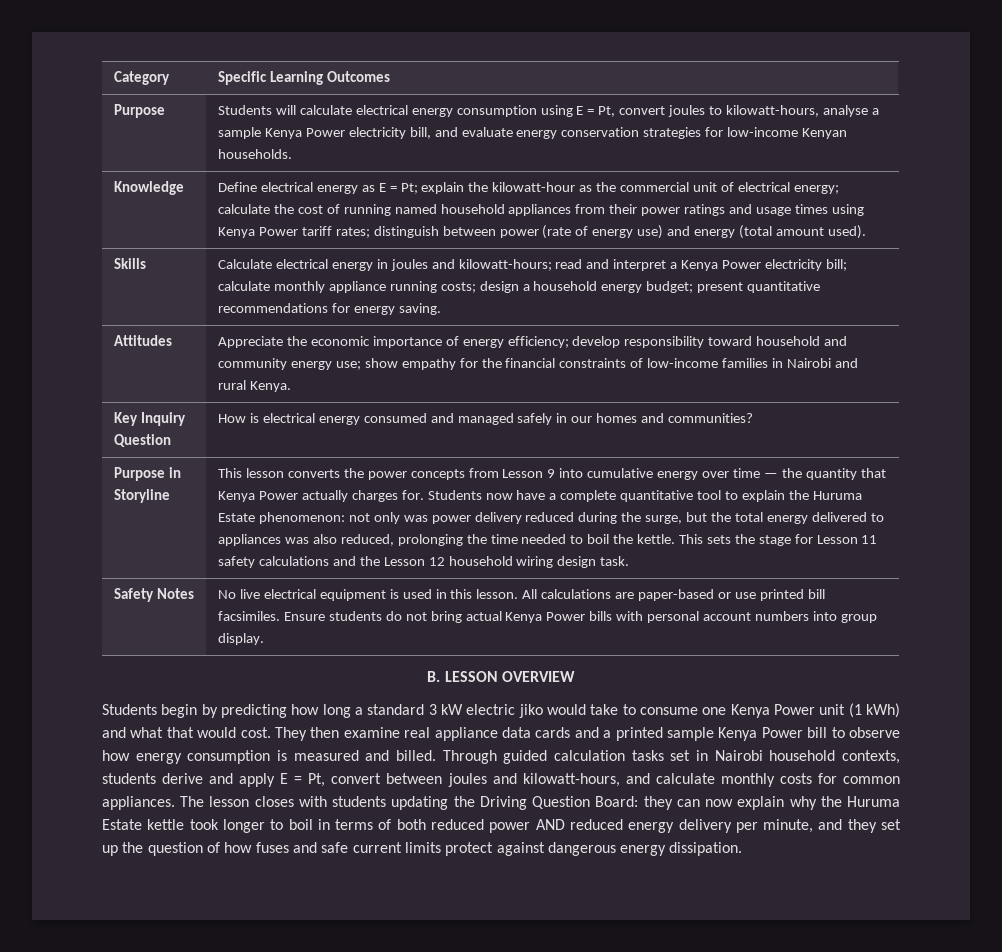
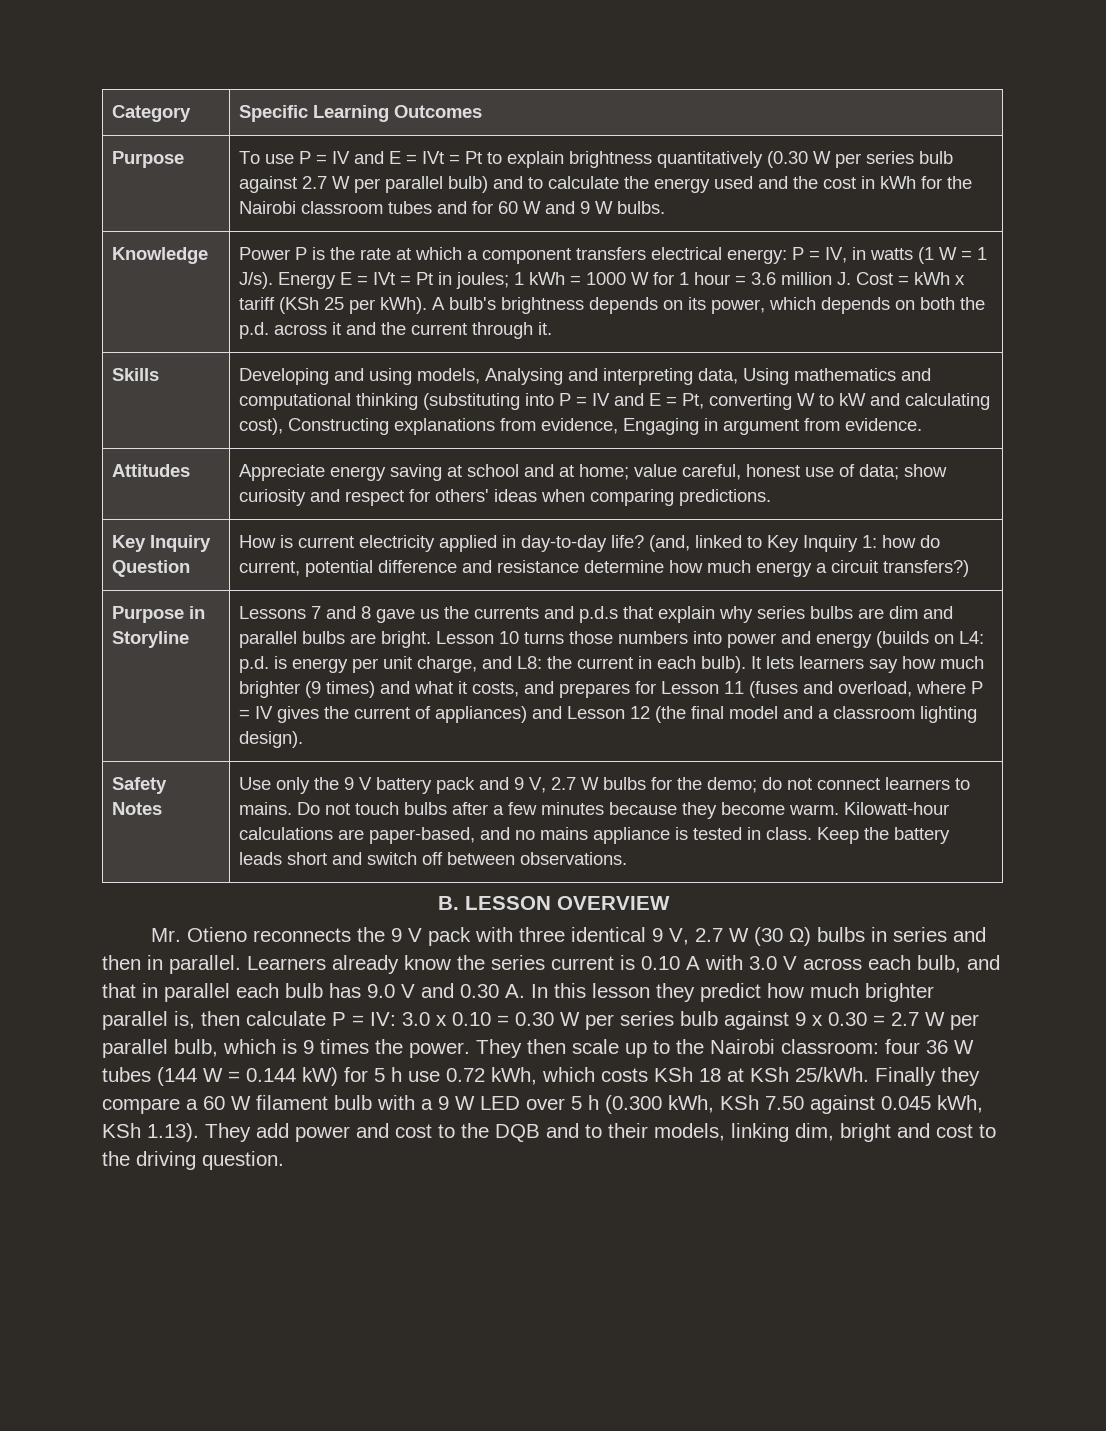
- Students will calculate electrical energy consumption using E = Pt, convert joules to kilowatt-hours, analyse a sample Kenya Power electricity bill, and evaluate energy conservation strategies for low-income Kenyan households.
- Knowledge | Define electrical energy as E = Pt; explain the kilowatt-hour as the commercial unit of electrical energy; calculate the cost of running named household appliances from their power ratings and usage times using Kenya Power tariff rates; distinguish between power (rate of energy use) and energy (total amount used).
- Skills | Calculate electrical energy in joules and kilowatt-hours; read and interpret a Kenya Power electricity bill; calculate monthly appliance running costs; design a household energy budget; present quantitative recommendations for energy saving.
- Attitudes | Appreciate the economic importance of energy efficiency; develop responsibility toward household and community energy use; show empathy for the financial constraints of low-income families in Nairobi and rural Kenya.
+ To use P = IV and E = IVt = Pt to explain brightness quantitatively (0.30 W per series bulb against 2.7 W per parallel bulb) and to calculate the energy used and the cost in kWh for the Nairobi classroom tubes and for 60 W and 9 W bulbs.
+ Knowledge | Power P is the rate at which a component transfers electrical energy: P = IV, in watts (1 W = 1 J/s). Energy E = IVt = Pt in joules; 1 kWh = 1000 W for 1 hour = 3.6 million J. Cost = kWh x tariff (KSh 25 per kWh). A bulb's brightness depends on its power, which depends on both the p.d. across it and the current through it.
+ Skills | Developing and using models, Analysing and interpreting data, Using mathematics and computational thinking (substituting into P = IV and E = Pt, converting W to kW and calculating cost), Constructing explanations from evidence, Engaging in argument from evidence.
+ Attitudes | Appreciate energy saving at school and at home; value careful, honest use of data; show curiosity and respect for others' ideas when comparing predictions.
- Key Inquiry Question | How is electrical energy consumed and managed safely in our homes and communities?
- Purpose in Storyline | This lesson converts the power concepts from Lesson 9 into cumulative energy over time — the quantity that Kenya Power actually charges for. Students now have a complete quantitative tool to explain the Huruma Estate phenomenon: not only was power delivery reduced during the surge, but the total energy delivered to appliances was also reduced, prolonging the time needed to boil the kettle. This sets the stage for Lesson 11 safety calculations and the Lesson 12 household wiring design task.
- Safety Notes | No live electrical equipment is used in this lesson. All calculations are paper-based or use printed bill facsimiles. Ensure students do not bring actual Kenya Power bills with personal account numbers into group display.
+ Key Inquiry Question | How is current electricity applied in day-to-day life? (and, linked to Key Inquiry 1: how do current, potential difference and resistance determine how much energy a circuit transfers?)
+ Purpose in Storyline | Lessons 7 and 8 gave us the currents and p.d.s that explain why series bulbs are dim and parallel bulbs are bright. Lesson 10 turns those numbers into power and energy (builds on L4: p.d. is energy per unit charge, and L8: the current in each bulb). It lets learners say how much brighter (9 times) and what it costs, and prepares for Lesson 11 (fuses and overload, where P = IV gives the current of appliances) and Lesson 12 (the final model and a classroom lighting design).
+ Safety Notes | Use only the 9 V battery pack and 9 V, 2.7 W bulbs for the demo; do not connect learners to mains. Do not touch bulbs after a few minutes because they become warm. Kilowatt-hour calculations are paper-based, and no mains appliance is tested in class. Keep the battery leads short and switch off between observations.
  B. LESSON OVERVIEW
- Students begin by predicting how long a standard 3 kW electric jiko would take to consume one Kenya Power unit (1 kWh) and what that would cost. They then examine real appliance data cards and a printed sample Kenya Power bill to observe how energy consumption is measured and billed. Through guided calculation tasks set in Nairobi household contexts, students derive and apply E = Pt, convert between joules and kilowatt-hours, and calculate monthly costs for common appliances. The lesson closes with students updating the Driving Question Board: they can now explain why the Huruma Estate kettle took longer to boil in terms of both reduced power AND reduced energy delivery per minute, and they set up the question of how fuses and safe current limits protect against dangerous energy dissipation.
+ Mr. Otieno reconnects the 9 V pack with three identical 9 V, 2.7 W (30 Ω) bulbs in series and then in parallel. Learners already know the series current is 0.10 A with 3.0 V across each bulb, and that in parallel each bulb has 9.0 V and 0.30 A. In this lesson they predict how much brighter parallel is, then calculate P = IV: 3.0 x 0.10 = 0.30 W per series bulb against 9 x 0.30 = 2.7 W per parallel bulb, which is 9 times the power. They then scale up to the Nairobi classroom: four 36 W tubes (144 W = 0.144 kW) for 5 h use 0.72 kWh, which costs KSh 18 at KSh 25/kWh. Finally they compare a 60 W filament bulb with a 9 W LED over 5 h (0.300 kWh, KSh 7.50 against 0.045 kWh, KSh 1.13). They add power and cost to the DQB and to their models, linking dim, bright and cost to the driving question.

